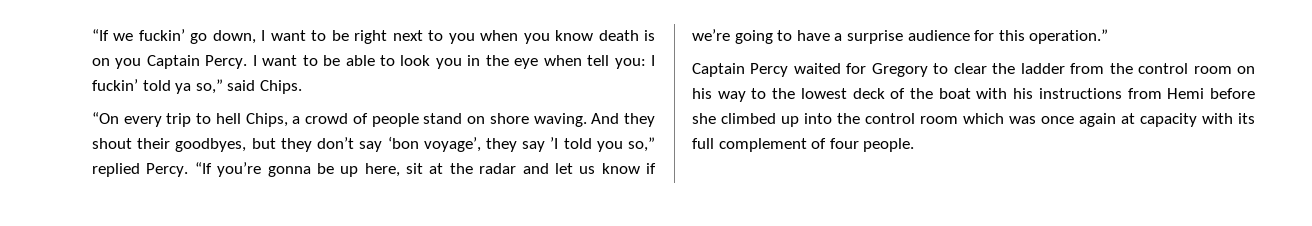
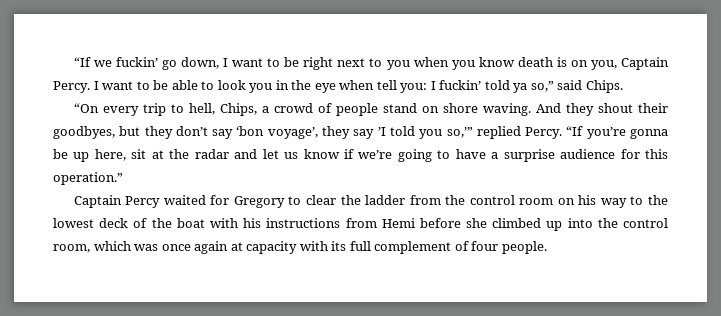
- “If we fuckin’ go down, I want to be right next to you when you know death is on you Captain Percy.
+ “If we fuckin’ go down, I want to be right next to you when you know death is on you, Captain Percy.
- “On every trip to hell Chips, a crowd of people stand on shore waving.
+ “On every trip to hell, Chips, a crowd of people stand on shore waving.
- And they shout their goodbyes, but they don’t say ‘bon voyage’, they say ’I told you so,” replied Percy.
+ And they shout their goodbyes, but they don’t say ‘bon voyage’, they say ’I told you so,’” replied Percy.
- Captain Percy waited for Gregory to clear the ladder from the control room on his way to the lowest deck of the boat with his instructions from Hemi before she climbed up into the control room which was once again at capacity with its full complement of four people.
+ Captain Percy waited for Gregory to clear the ladder from the control room on his way to the lowest deck of the boat with his instructions from Hemi before she climbed up into the control room, which was once again at capacity with its full complement of four people.

